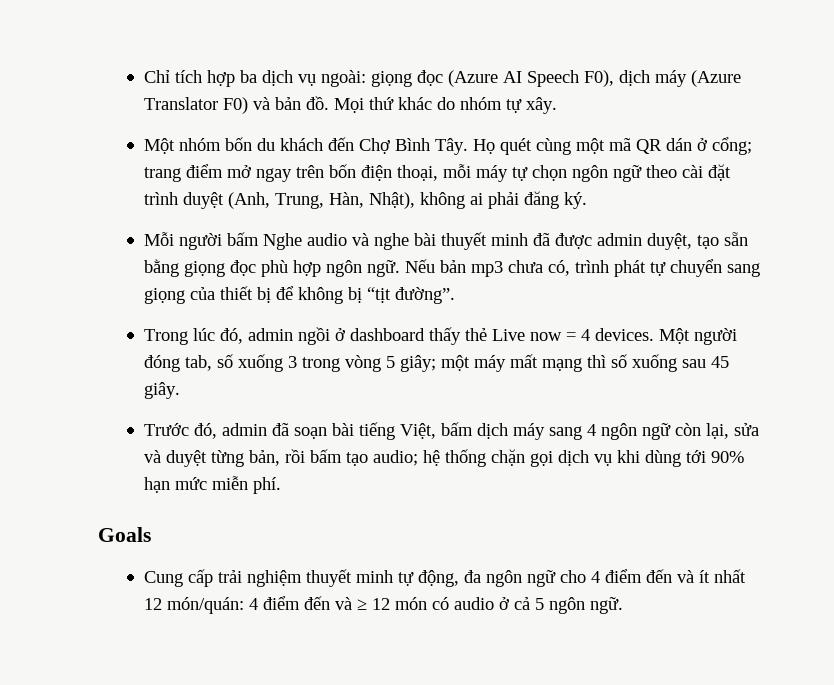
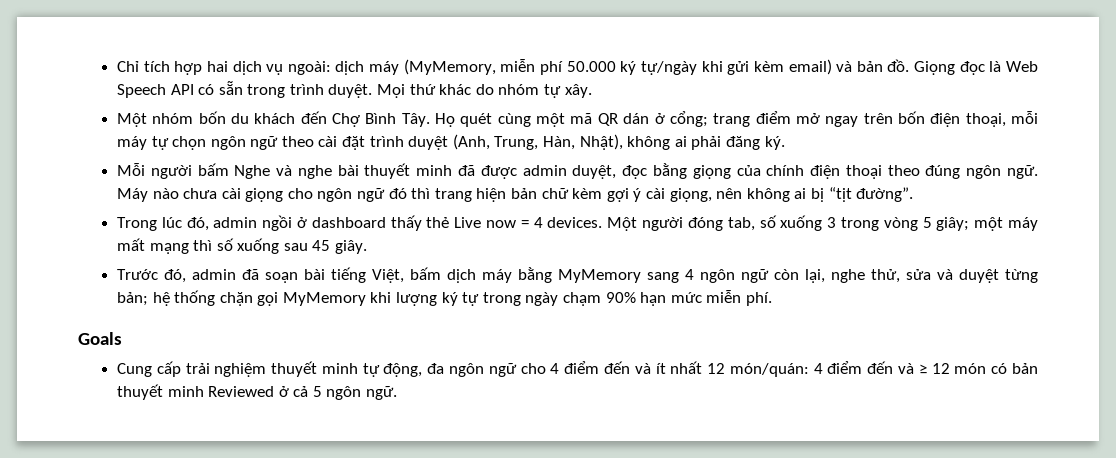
- Chỉ tích hợp ba dịch vụ ngoài: giọng đọc (Azure AI Speech F0), dịch máy (Azure Translator F0) và bản đồ.
+ Chỉ tích hợp hai dịch vụ ngoài: dịch máy (MyMemory, miễn phí 50.000 ký tự/ngày khi gửi kèm email) và bản đồ. Giọng đọc là Web Speech API có sẵn trong trình duyệt.
- Mỗi người bấm Nghe audio và nghe bài thuyết minh đã được admin duyệt, tạo sẵn bằng giọng đọc phù hợp ngôn ngữ. Nếu bản mp3 chưa có, trình phát tự chuyển sang giọng của thiết bị để không bị “tịt đường”.
+ Mỗi người bấm Nghe và nghe bài thuyết minh đã được admin duyệt, đọc bằng giọng của chính điện thoại theo đúng ngôn ngữ. Máy nào chưa cài giọng cho ngôn ngữ đó thì trang hiện bản chữ kèm gợi ý cài giọng, nên không ai bị “tịt đường”.
- Trước đó, admin đã soạn bài tiếng Việt, bấm dịch máy sang 4 ngôn ngữ còn lại, sửa và duyệt từng bản, rồi bấm tạo audio; hệ thống chặn gọi dịch vụ khi dùng tới 90% hạn mức miễn phí.
+ Trước đó, admin đã soạn bài tiếng Việt, bấm dịch máy bằng MyMemory sang 4 ngôn ngữ còn lại, nghe thử, sửa và duyệt từng bản; hệ thống chặn gọi MyMemory khi lượng ký tự trong ngày chạm 90% hạn mức miễn phí.
- Cung cấp trải nghiệm thuyết minh tự động, đa ngôn ngữ cho 4 điểm đến và ít nhất 12 món/quán: 4 điểm đến và ≥ 12 món có audio ở cả 5 ngôn ngữ.
+ Cung cấp trải nghiệm thuyết minh tự động, đa ngôn ngữ cho 4 điểm đến và ít nhất 12 món/quán: 4 điểm đến và ≥ 12 món có bản thuyết minh Reviewed ở cả 5 ngôn ngữ.

